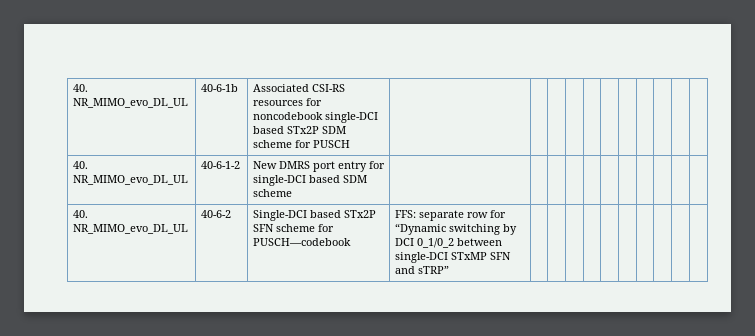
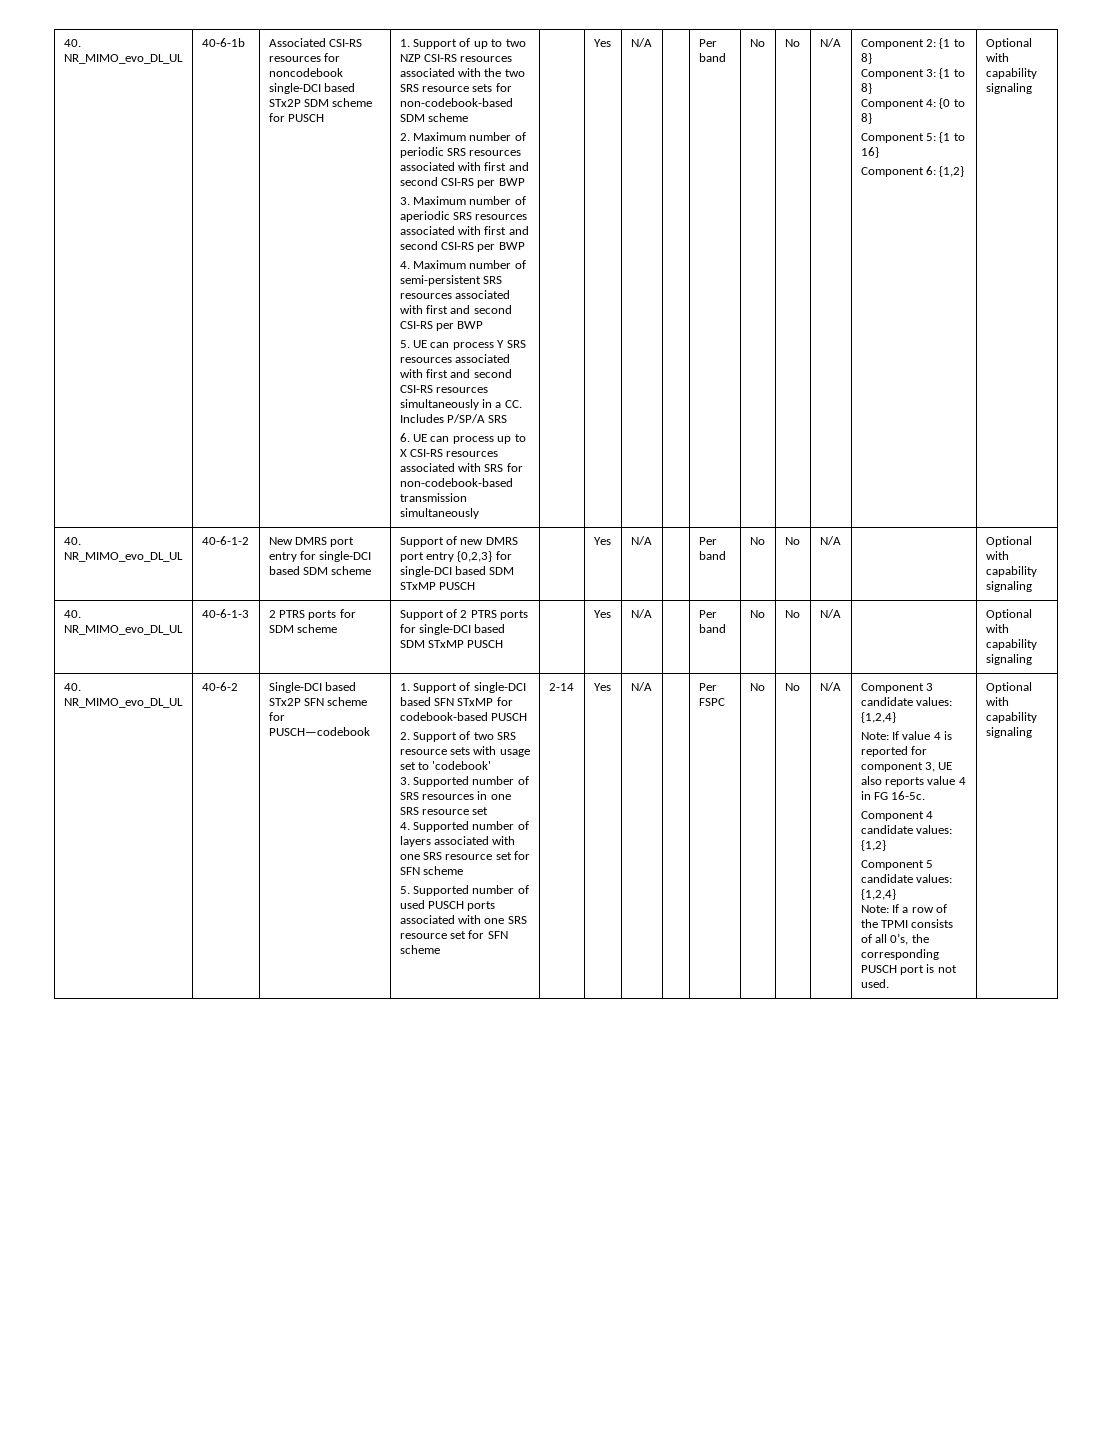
+ 1. Support of up to two NZP CSI-RS resources associated with the two SRS resource sets for non-codebook-based SDM scheme
+ 2. Maximum number of periodic SRS resources associated with first and second CSI-RS per BWP
+ 3. Maximum number of aperiodic SRS resources associated with first and second CSI-RS per BWP
+ 4. Maximum number of semi-persistent SRS resources associated with first and second CSI-RS per BWP
+ 5. UE can process Y SRS resources associated with first and second CSI-RS resources simultaneously in a CC. Includes P/SP/A SRS
+ 6. UE can process up to X CSI-RS resources associated with SRS for non-codebook-based transmission simultaneously | | Yes | N/A | | Per band | No | No | N/A | Component 2: {1 to 8}
+ Component 3: {1 to 8}
+ Component 4: {0 to 8}
+ Component 5: {1 to 16}
+ Component 6: {1,2} | Optional with capability signaling
- 40. NR_MIMO_evo_DL_UL | 40-6-1-2 | New DMRS port entry for single-DCI based SDM scheme | | | | | | | | | | |
+ 40. NR_MIMO_evo_DL_UL | 40-6-1-2 | New DMRS port entry for single-DCI based SDM scheme | Support of new DMRS port entry {0,2,3} for single-DCI based SDM STxMP PUSCH | | Yes | N/A | | Per band | No | No | N/A | | Optional with capability signaling
+ 40. NR_MIMO_evo_DL_UL | 40-6-1-3 | 2 PTRS ports for SDM scheme | Support of 2 PTRS ports for single-DCI based SDM STxMP PUSCH | | Yes | N/A | | Per band | No | No | N/A | | Optional with capability signaling
- FFS: separate row for “Dynamic switching by DCI 0_1/0_2 between single-DCI STxMP SFN and sTRP”
+ 1. Support of single-DCI based SFN STxMP for codebook-based PUSCH
+ 2. Support of two SRS resource sets with usage set to 'codebook'
+ 3. Supported number of SRS resources in one SRS resource set
+ 4. Supported number of layers associated with one SRS resource set for SFN scheme
+ 5. Supported number of used PUSCH ports associated with one SRS resource set for SFN scheme | 2-14 | Yes | N/A | | Per FSPC | No | No | N/A | Component 3 candidate values: {1,2,4}
+ Note: If value 4 is reported for component 3, UE also reports value 4 in FG 16-5c.
+ Component 4 candidate values: {1,2}
+ Component 5 candidate values: {1,2,4}
+ Note: If a row of the TPMI consists of all 0’s, the corresponding PUSCH port is not used. | Optional with capability signaling

